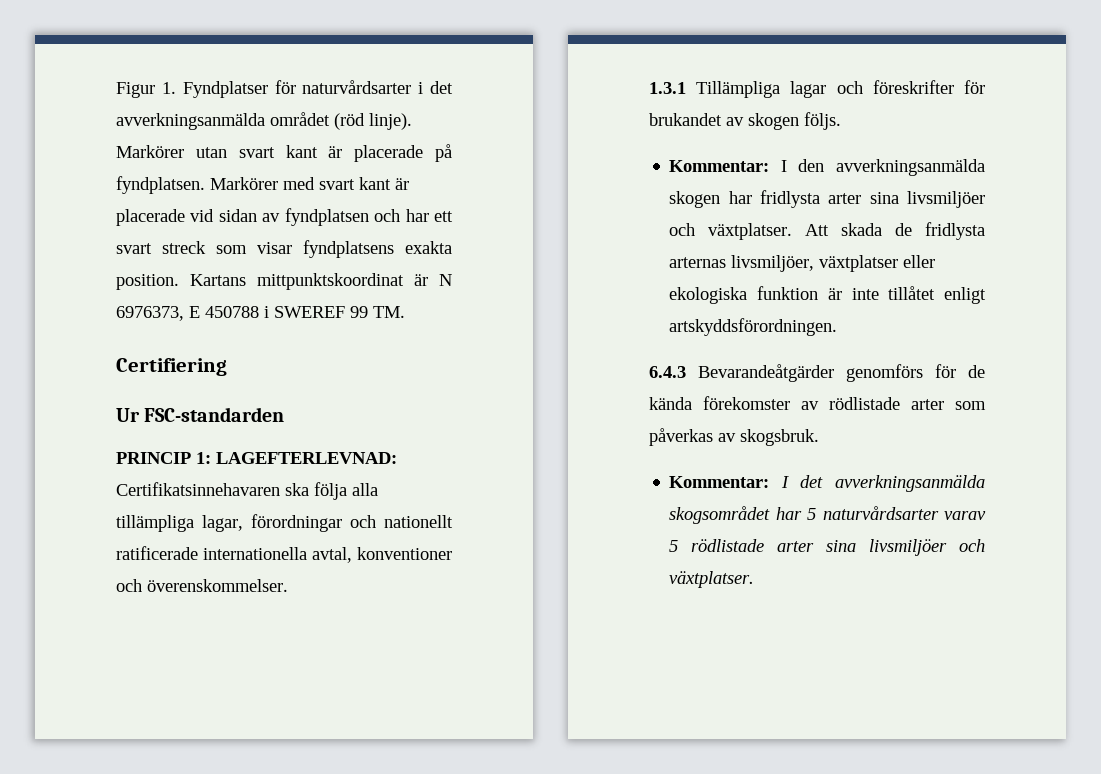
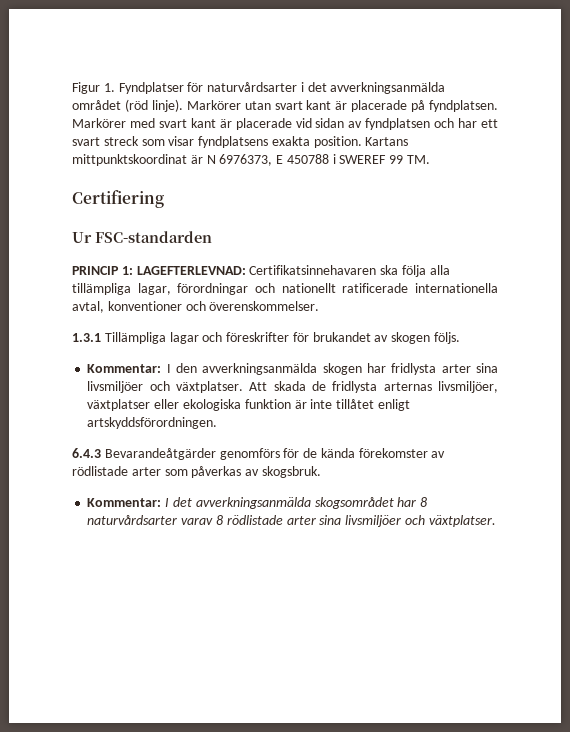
- Kommentar: I det avverkningsanmälda skogsområdet har 5 naturvårdsarter varav 5 rödlistade arter sina livsmiljöer och växtplatser.
+ Kommentar: I det avverkningsanmälda skogsområdet har 8 naturvårdsarter varav 8 rödlistade arter sina livsmiljöer och växtplatser.

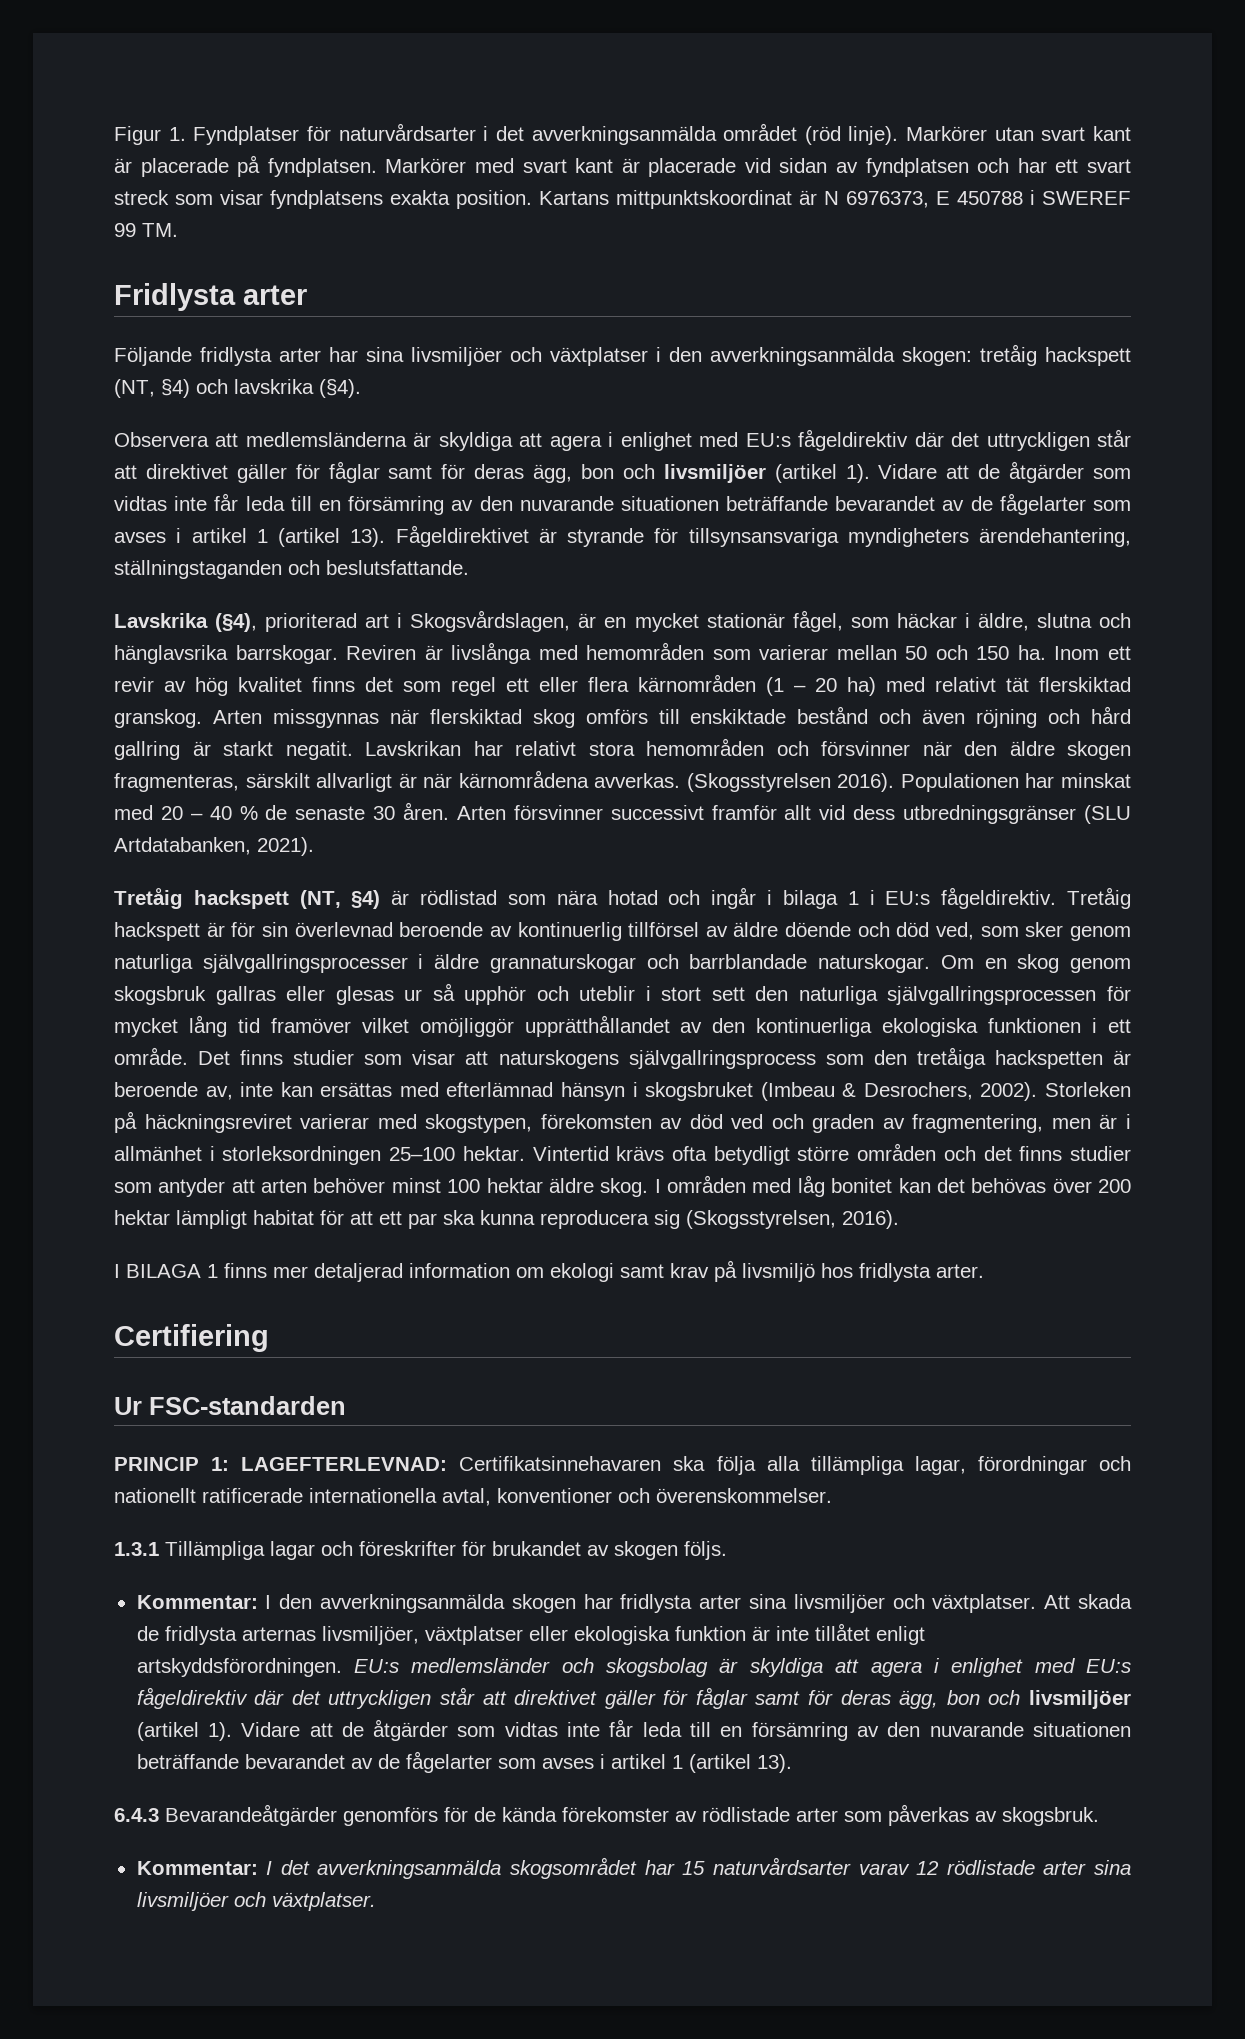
+ Fridlysta arter
+ Följande fridlysta arter har sina livsmiljöer och växtplatser i den avverkningsanmälda skogen: tretåig hackspett (NT, §4) och lavskrika (§4).
+ Observera att medlemsländerna är skyldiga att agera i enlighet med EU:s fågeldirektiv där det uttryckligen står att direktivet gäller för fåglar samt för deras ägg, bon och livsmiljöer (artikel 1). Vidare att de åtgärder som vidtas inte får leda till en försämring av den nuvarande situationen beträffande bevarandet av de fågelarter som avses i artikel 1 (artikel 13). Fågeldirektivet är styrande för tillsynsansvariga myndigheters ärendehantering, ställningstaganden och beslutsfattande.
+ Lavskrika (§4), prioriterad art i Skogsvårdslagen, är en mycket stationär fågel, som häckar i äldre, slutna och hänglavsrika barrskogar. Reviren är livslånga med hemområden som varierar mellan 50 och 150 ha. Inom ett revir av hög kvalitet finns det som regel ett eller flera kärnområden (1 – 20 ha) med relativt tät flerskiktad granskog. Arten missgynnas när flerskiktad skog omförs till enskiktade bestånd och även röjning och hård gallring är starkt negatit. Lavskrikan har relativt stora hemområden och försvinner när den äldre skogen fragmenteras, särskilt allvarligt är när kärnområdena avverkas. (Skogsstyrelsen 2016). Populationen har minskat med 20 – 40 % de senaste 30 åren. Arten försvinner successivt framför allt vid dess utbredningsgränser (SLU Artdatabanken, 2021).
+ Tretåig hackspett (NT, §4) är rödlistad som nära hotad och ingår i bilaga 1 i EU:s fågeldirektiv. Tretåig hackspett är för sin överlevnad beroende av kontinuerlig tillförsel av äldre döende och död ved, som sker genom naturliga självgallringsprocesser i äldre grannaturskogar och barrblandade naturskogar. Om en skog genom skogsbruk gallras eller glesas ur så upphör och uteblir i stort sett den naturliga självgallringsprocessen för mycket lång tid framöver vilket omöjliggör upprätthållandet av den kontinuerliga ekologiska funktionen i ett område. Det finns studier som visar att naturskogens självgallringsprocess som den tretåiga hackspetten är beroende av, inte kan ersättas med efterlämnad hänsyn i skogsbruket (Imbeau & Desrochers, 2002). Storleken på häckningsreviret varierar med skogstypen, förekomsten av död ved och graden av fragmentering, men är i allmänhet i storleksordningen 25–100 hektar. Vintertid krävs ofta betydligt större områden och det finns studier som antyder att arten behöver minst 100 hektar äldre skog. I områden med låg bonitet kan det behövas över 200 hektar lämpligt habitat för att ett par ska kunna reproducera sig (Skogsstyrelsen, 2016).
+ I BILAGA 1 finns mer detaljerad information om ekologi samt krav på livsmiljö hos fridlysta arter.
+ EU:s medlemsländer och skogsbolag är skyldiga att agera i enlighet med EU:s fågeldirektiv där det uttryckligen står att direktivet gäller för fåglar samt för deras ägg, bon och livsmiljöer (artikel 1). Vidare att de åtgärder som vidtas inte får leda till en försämring av den nuvarande situationen beträffande bevarandet av de fågelarter som avses i artikel 1 (artikel 13).
- Kommentar: I det avverkningsanmälda skogsområdet har 8 naturvårdsarter varav 8 rödlistade arter sina livsmiljöer och växtplatser.
+ Kommentar: I det avverkningsanmälda skogsområdet har 15 naturvårdsarter varav 12 rödlistade arter sina livsmiljöer och växtplatser.

